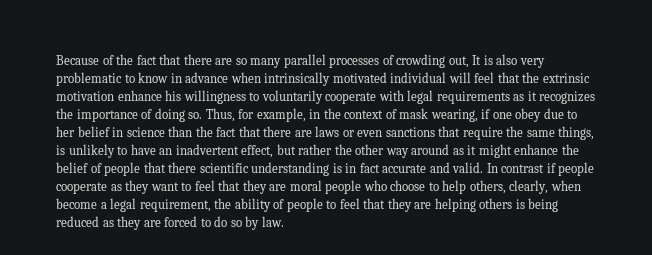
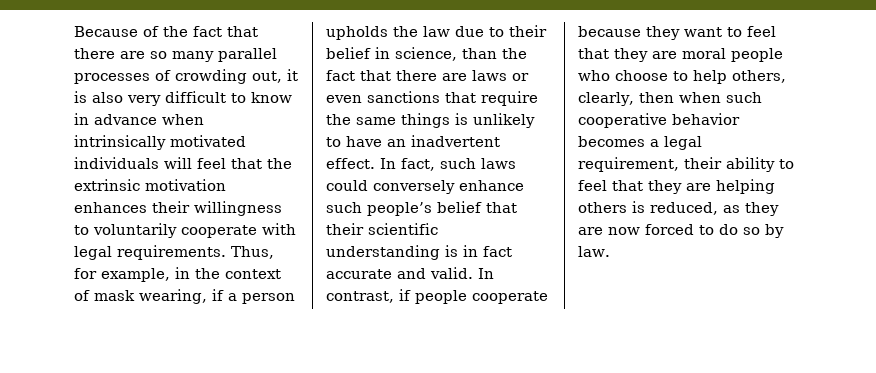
- Because of the fact that there are so many parallel processes of crowding out, It is also very problematic to know in advance when intrinsically motivated individual will feel that the extrinsic motivation enhance his willingness to voluntarily cooperate with legal requirements as it recognizes the importance of doing so.
+ Because of the fact that there are so many parallel processes of crowding out, it is also very difficult to know in advance when intrinsically motivated individuals will feel that the extrinsic motivation enhances their willingness to voluntarily cooperate with legal requirements.
- Thus, for example, in the context of mask wearing, if one obey due to her belief in science than the fact that there are laws or even sanctions that require the same things, is unlikely to have an inadvertent effect, but rather the other way around as it might enhance the belief of people that there scientific understanding is in fact accurate and valid.
+ Thus, for example, in the context of mask wearing, if a person upholds the law due to their belief in science, than the fact that there are laws or even sanctions that require the same things is unlikely to have an inadvertent effect. In fact, such laws could conversely enhance such people’s belief that their scientific understanding is in fact accurate and valid.
- In contrast if people cooperate as they want to feel that they are moral people who choose to help others, clearly, when become a legal requirement, the ability of people to feel that they are helping others is being reduced as they are forced to do so by law.
+ In contrast, if people cooperate because they want to feel that they are moral people who choose to help others, clearly, then when such cooperative behavior becomes a legal requirement, their ability to feel that they are helping others is reduced, as they are now forced to do so by law.

